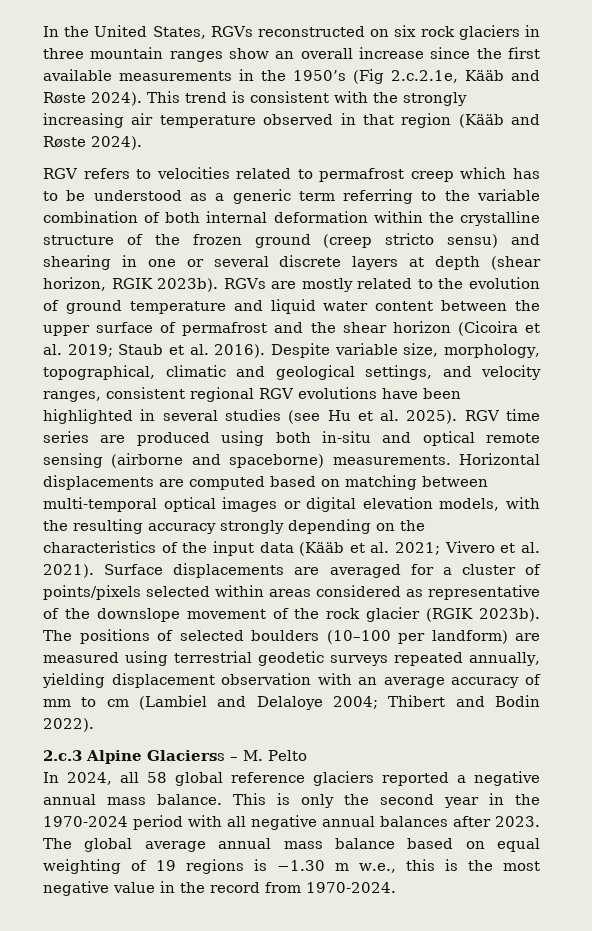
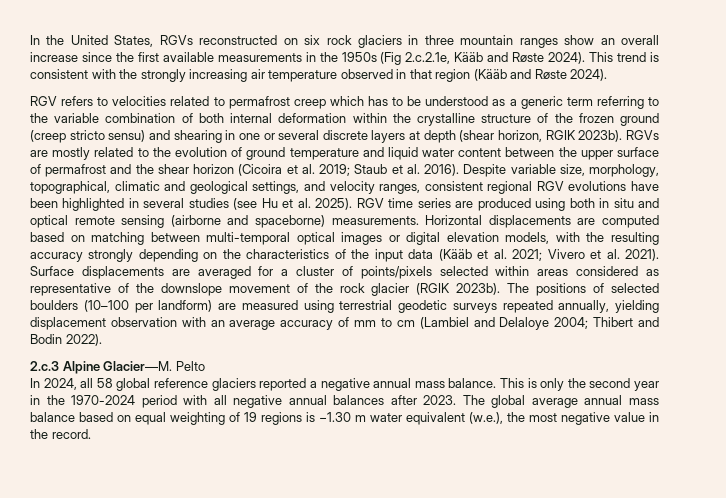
- In the United States, RGVs reconstructed on six rock glaciers in three mountain ranges show an overall increase since the first available measurements in the 1950’s (Fig 2.c.2.1e, Kääb and Røste 2024).
+ In the United States, RGVs reconstructed on six rock glaciers in three mountain ranges show an overall increase since the first available measurements in the 1950s (Fig 2.c.2.1e, Kääb and Røste 2024).
- RGV time series are produced using both in-situ and optical remote sensing (airborne and spaceborne) measurements.
+ RGV time series are produced using both in situ and optical remote sensing (airborne and spaceborne) measurements.
- 2.c.3 Alpine Glacierss – M. Pelto
+ 2.c.3 Alpine Glacier—M. Pelto
- The global average annual mass balance based on equal weighting of 19 regions is −1.30 m w.e., this is the most negative value in the record from 1970-2024.
+ The global average annual mass balance based on equal weighting of 19 regions is −1.30 m water equivalent (w.e.), the most negative value in the record.

